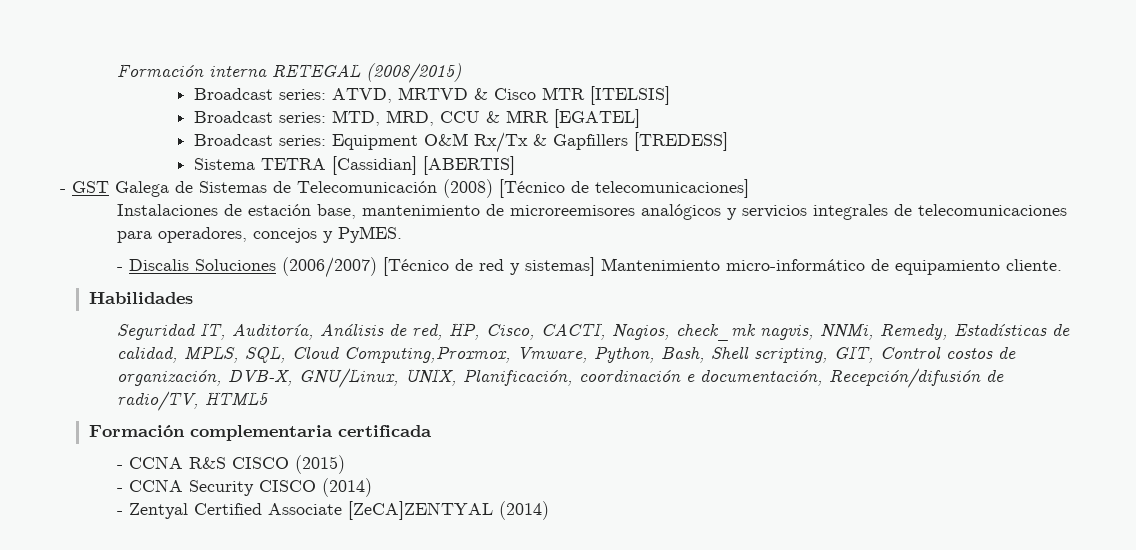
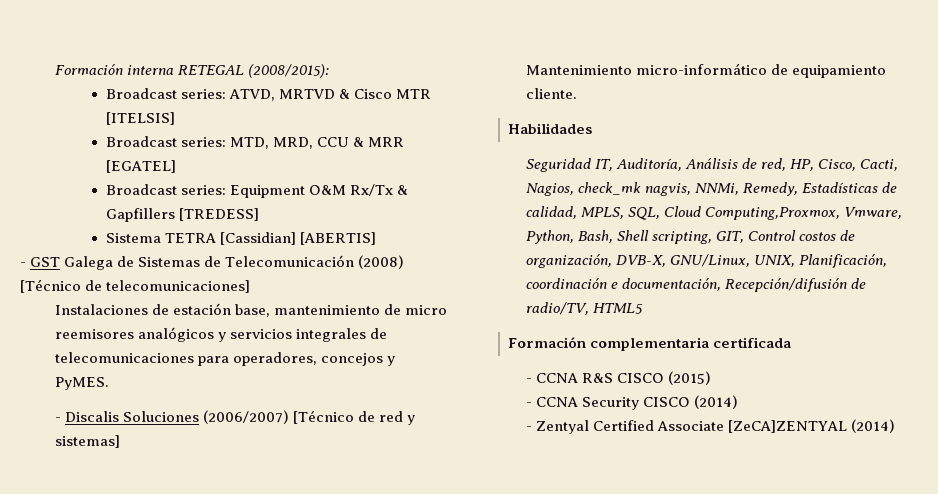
- Formación interna RETEGAL (2008/2015)
+ Formación interna RETEGAL (2008/2015):
- Instalaciones de estación base, mantenimiento de microreemisores analógicos y servicios integrales de telecomunicaciones para operadores, concejos y PyMES.
+ Instalaciones de estación base, mantenimiento de micro reemisores analógicos y servicios integrales de telecomunicaciones para operadores, concejos y PyMES.
- - Discalis Soluciones (2006/2007) [Técnico de red y sistemas] Mantenimiento micro-informático de equipamiento cliente.
+ - Discalis Soluciones (2006/2007) [Técnico de red y sistemas]
+ Mantenimiento micro-informático de equipamiento cliente.
- Seguridad IT, Auditoría, Análisis de red, HP, Cisco, CACTI, Nagios, check_mk nagvis, NNMi, Remedy, Estadísticas de calidad, MPLS, SQL, Cloud Computing,Proxmox, Vmware, Python, Bash, Shell scripting, GIT, Control costos de organización, DVB-X, GNU/Linux, UNIX, Planificación, coordinación e documentación, Recepción/difusión de radio/TV, HTML5
+ Seguridad IT, Auditoría, Análisis de red, HP, Cisco, Cacti, Nagios, check_mk nagvis, NNMi, Remedy, Estadísticas de calidad, MPLS, SQL, Cloud Computing,Proxmox, Vmware, Python, Bash, Shell scripting, GIT, Control costos de organización, DVB-X, GNU/Linux, UNIX, Planificación, coordinación e documentación, Recepción/difusión de radio/TV, HTML5

